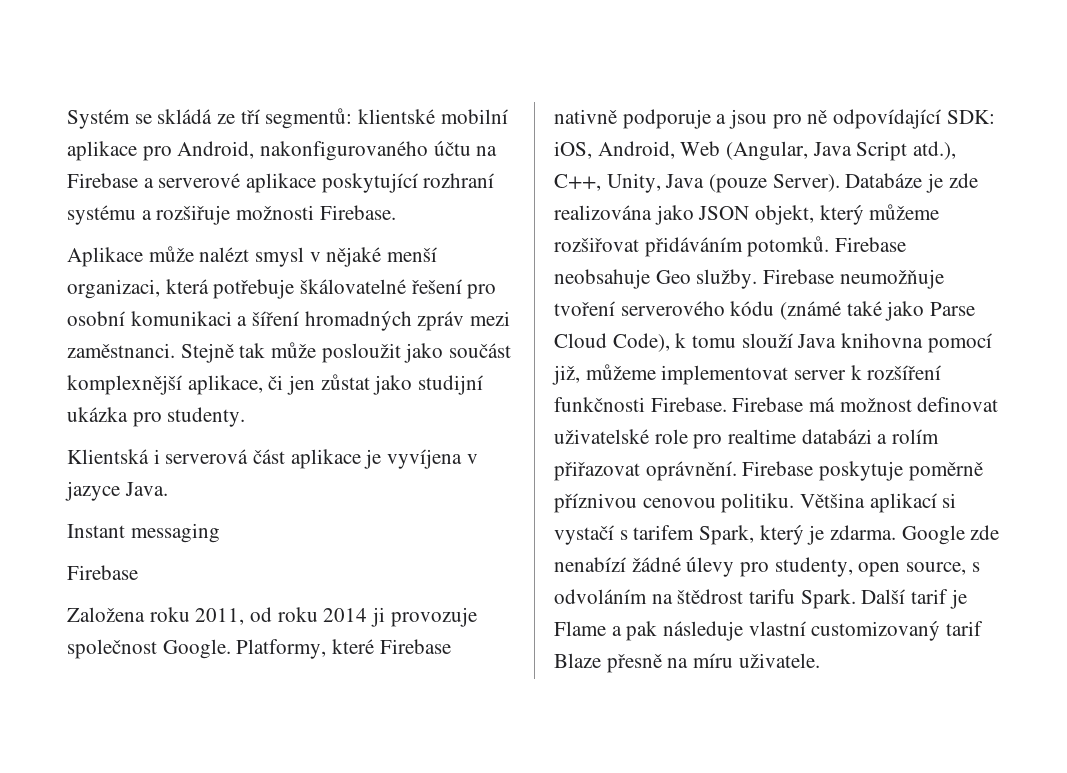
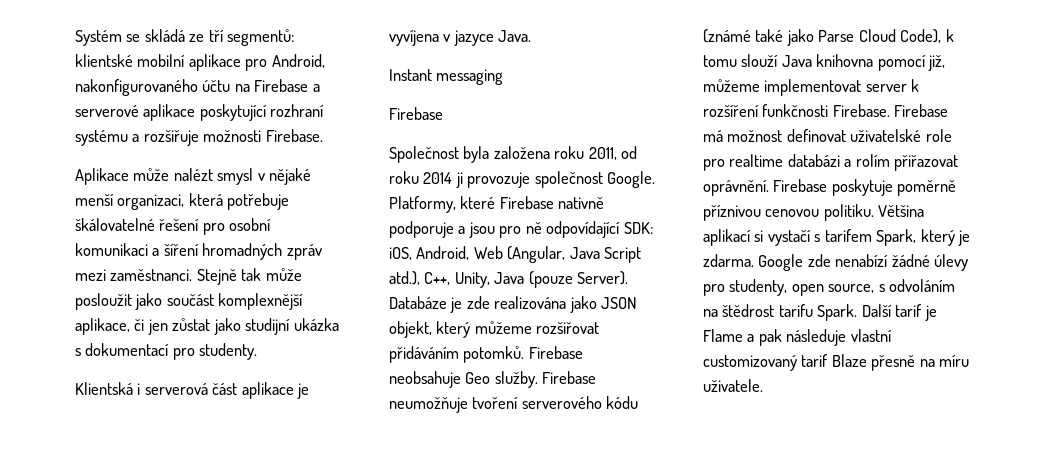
- Stejně tak může posloužit jako součást komplexnější aplikace, či jen zůstat jako studijní ukázka pro studenty.
+ Stejně tak může posloužit jako součást komplexnější aplikace, či jen zůstat jako studijní ukázka s dokumentací pro studenty.
- Založena roku 2011, od roku 2014 ji provozuje společnost Google.
+ Společnost byla založena roku 2011, od roku 2014 ji provozuje společnost Google.

